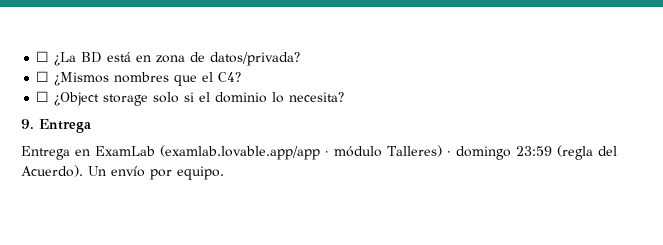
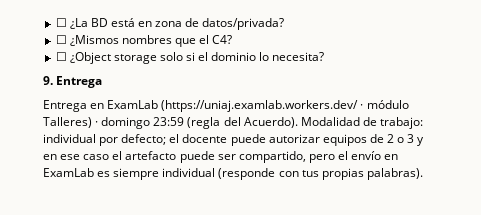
- Entrega en ExamLab (examlab.lovable.app/app · módulo Talleres) · domingo 23:59 (regla del Acuerdo).
+ Entrega en ExamLab (https://uniaj.examlab.workers.dev/ · módulo Talleres) · domingo 23:59 (regla del Acuerdo).
- Un envío por equipo.
+ Modalidad de trabajo: individual por defecto; el docente puede autorizar equipos de 2 o 3 y en ese caso el artefacto puede ser compartido, pero el envío en ExamLab es siempre individual (responde con tus propias palabras).

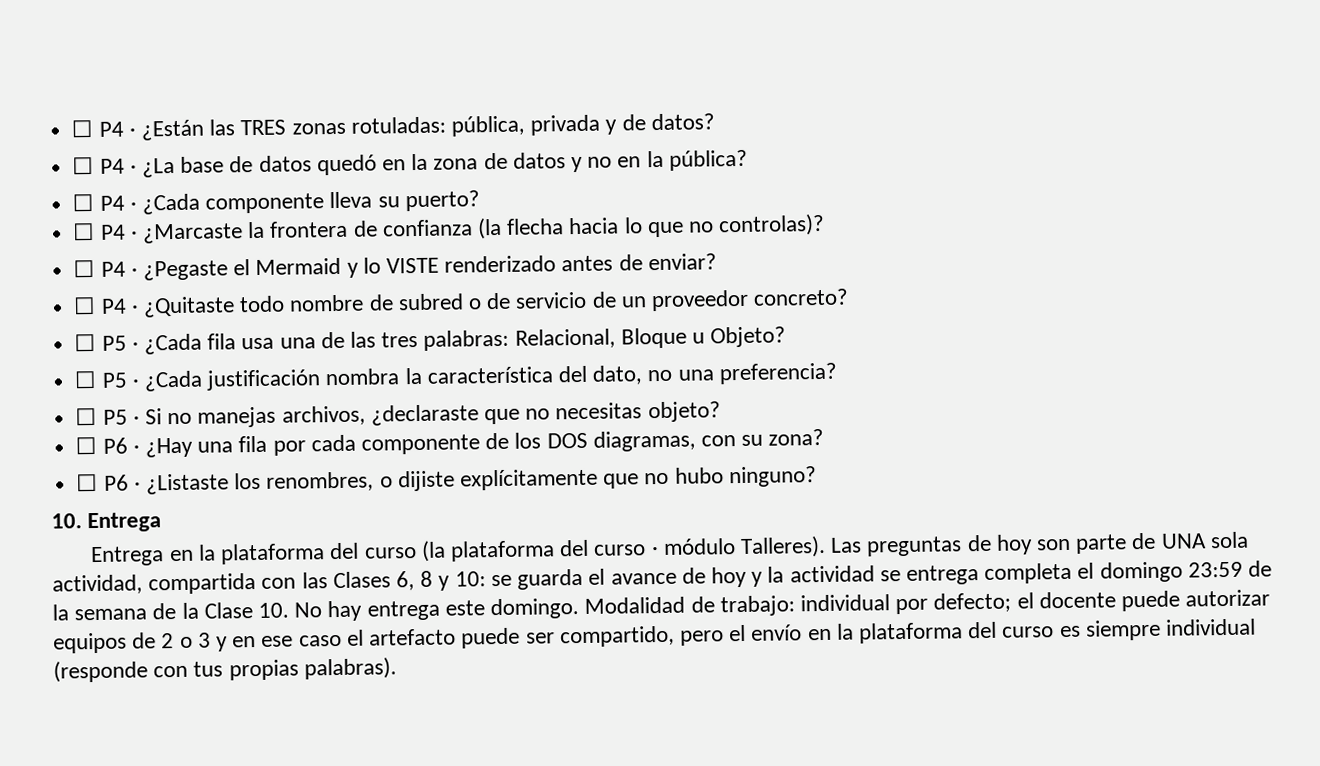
- ☐ ¿La BD está en zona de datos/privada?
- ☐ ¿Mismos nombres que el C4?
- ☐ ¿Object storage solo si el dominio lo necesita?
- 9. Entrega
- Entrega en ExamLab (https://uniaj.examlab.workers.dev/ · módulo Talleres) · domingo 23:59 (regla del Acuerdo).
+ ☐ P4 · ¿Están las TRES zonas rotuladas: pública, privada y de datos?
+ ☐ P4 · ¿La base de datos quedó en la zona de datos y no en la pública?
+ ☐ P4 · ¿Cada componente lleva su puerto?
+ ☐ P4 · ¿Marcaste la frontera de confianza (la flecha hacia lo que no controlas)?
+ ☐ P4 · ¿Pegaste el Mermaid y lo VISTE renderizado antes de enviar?
+ ☐ P4 · ¿Quitaste todo nombre de subred o de servicio de un proveedor concreto?
+ ☐ P5 · ¿Cada fila usa una de las tres palabras: Relacional, Bloque u Objeto?
+ ☐ P5 · ¿Cada justificación nombra la característica del dato, no una preferencia?
+ ☐ P5 · Si no manejas archivos, ¿declaraste que no necesitas objeto?
+ ☐ P6 · ¿Hay una fila por cada componente de los DOS diagramas, con su zona?
+ ☐ P6 · ¿Listaste los renombres, o dijiste explícitamente que no hubo ninguno?
+ 10. Entrega
+ Entrega en la plataforma del curso (la plataforma del curso · módulo Talleres). Las preguntas de hoy son parte de UNA sola actividad, compartida con las Clases 6, 8 y 10: se guarda el avance de hoy y la actividad se entrega completa el domingo 23:59 de la semana de la Clase 10. No hay entrega este domingo.
- Modalidad de trabajo: individual por defecto; el docente puede autorizar equipos de 2 o 3 y en ese caso el artefacto puede ser compartido, pero el envío en ExamLab es siempre individual (responde con tus propias palabras).
+ Modalidad de trabajo: individual por defecto; el docente puede autorizar equipos de 2 o 3 y en ese caso el artefacto puede ser compartido, pero el envío en la plataforma del curso es siempre individual (responde con tus propias palabras).

